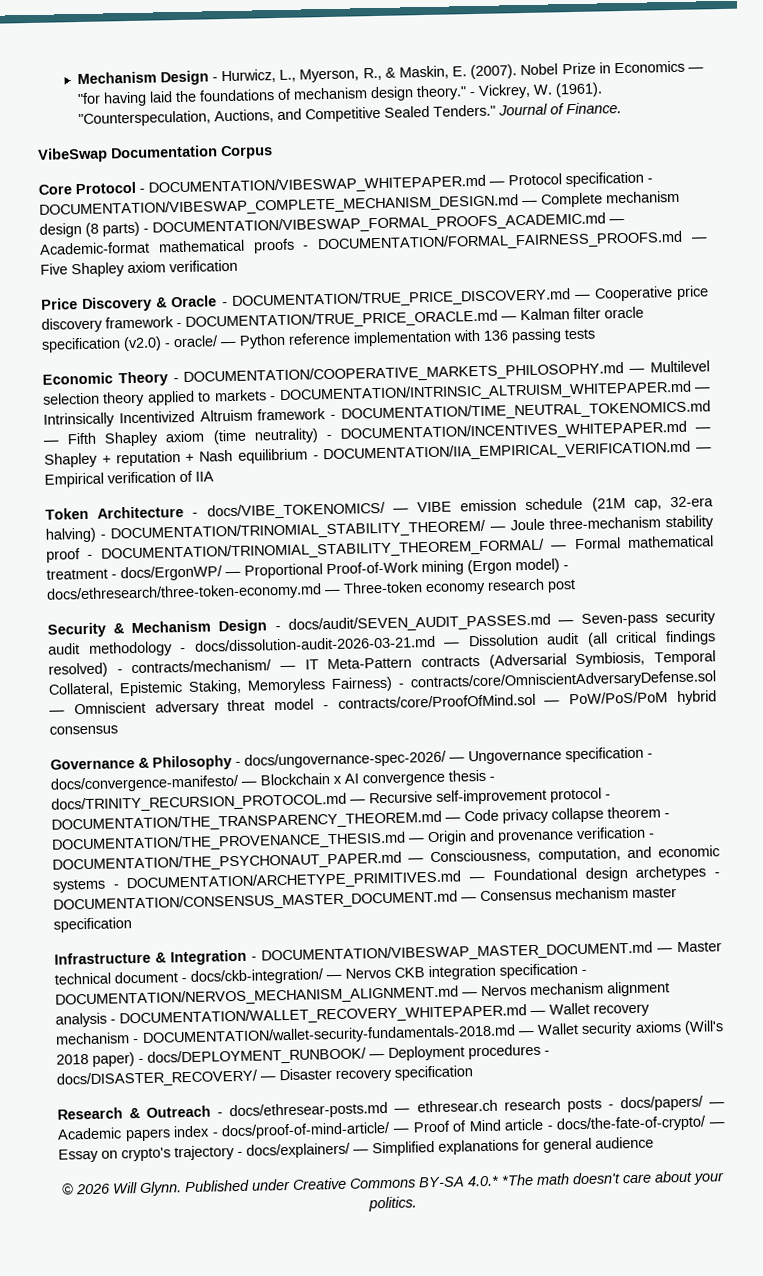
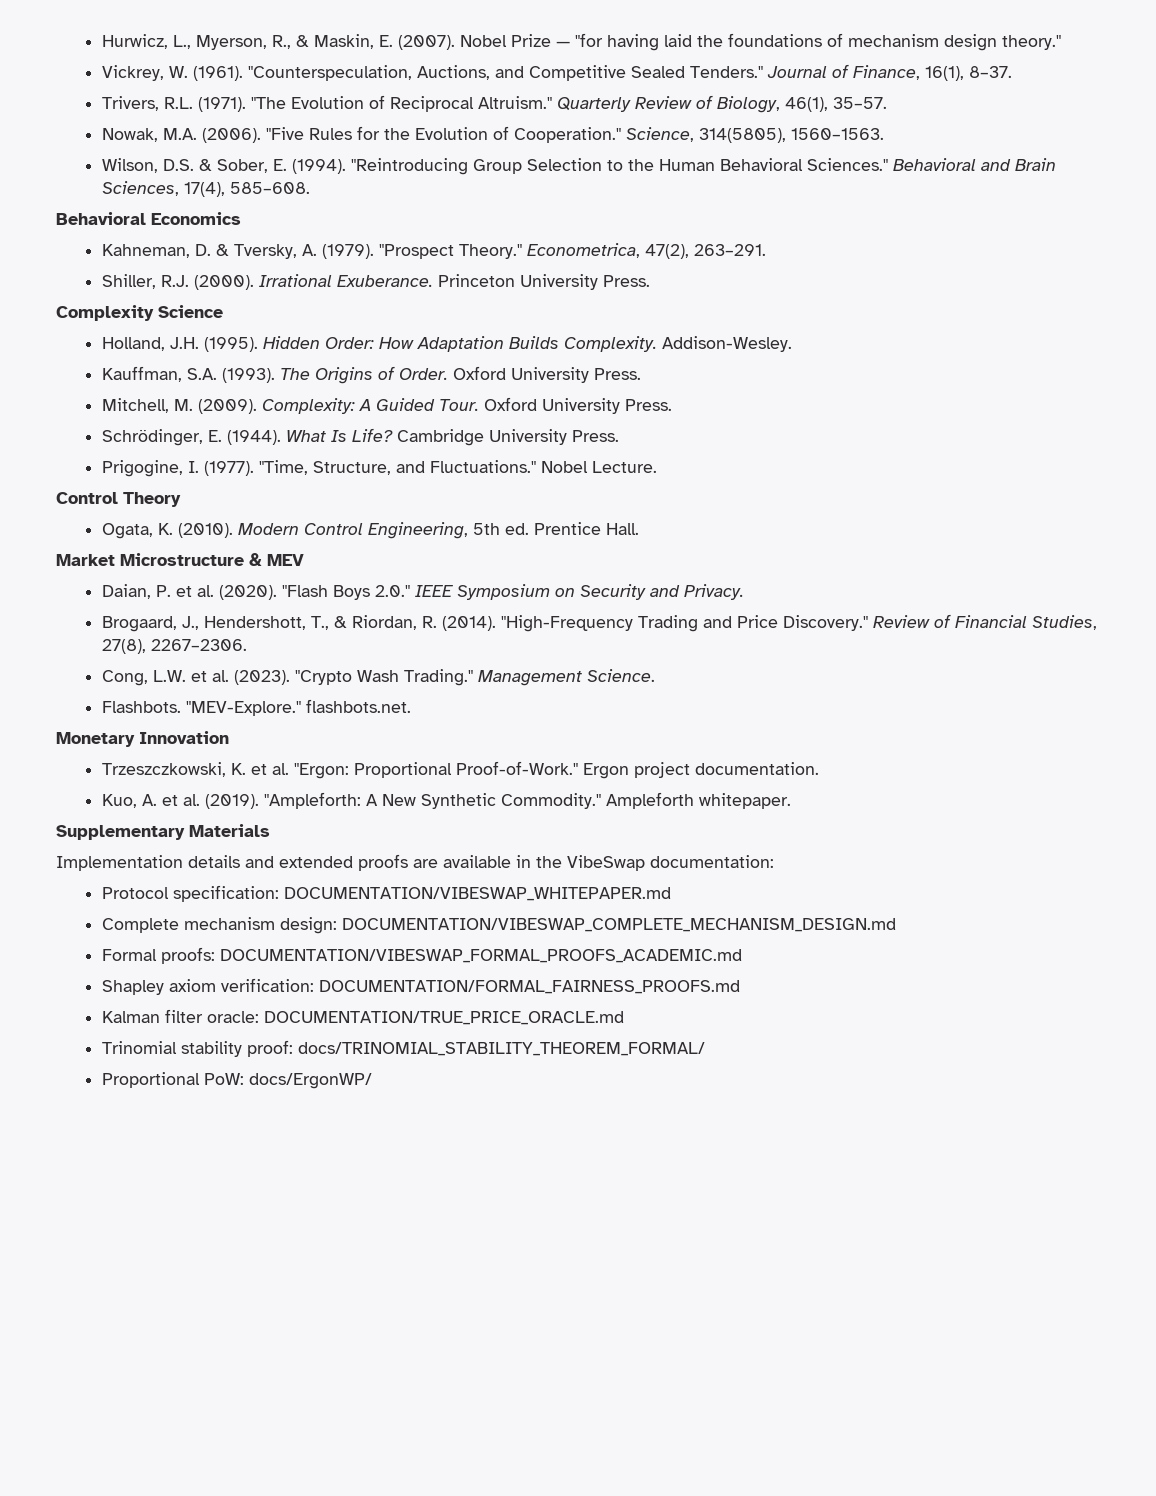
- Mechanism Design - Hurwicz, L., Myerson, R., & Maskin, E. (2007).
+ Hurwicz, L., Myerson, R., & Maskin, E. (2007).
- Nobel Prize in Economics — "for having laid the foundations of mechanism design theory." - Vickrey, W. (1961).
+ Nobel Prize — "for having laid the foundations of mechanism design theory."
+ Vickrey, W. (1961).
- Journal of Finance.
- VibeSwap Documentation Corpus
- Core Protocol - DOCUMENTATION/VIBESWAP_WHITEPAPER.md — Protocol specification - DOCUMENTATION/VIBESWAP_COMPLETE_MECHANISM_DESIGN.md — Complete mechanism design (8 parts) - DOCUMENTATION/VIBESWAP_FORMAL_PROOFS_ACADEMIC.md — Academic-format mathematical proofs - DOCUMENTATION/FORMAL_FAIRNESS_PROOFS.md — Five Shapley axiom verification
- Price Discovery & Oracle - DOCUMENTATION/TRUE_PRICE_DISCOVERY.md — Cooperative price discovery framework - DOCUMENTATION/TRUE_PRICE_ORACLE.md — Kalman filter oracle specification (v2.0) - oracle/ — Python reference implementation with 136 passing tests
- Economic Theory - DOCUMENTATION/COOPERATIVE_MARKETS_PHILOSOPHY.md — Multilevel selection theory applied to markets - DOCUMENTATION/INTRINSIC_ALTRUISM_WHITEPAPER.md — Intrinsically Incentivized Altruism framework - DOCUMENTATION/TIME_NEUTRAL_TOKENOMICS.md — Fifth Shapley axiom (time neutrality) - DOCUMENTATION/INCENTIVES_WHITEPAPER.md — Shapley + reputation + Nash equilibrium - DOCUMENTATION/IIA_EMPIRICAL_VERIFICATION.md — Empirical verification of IIA
- Token Architecture - docs/VIBE_TOKENOMICS/ — VIBE emission schedule (21M cap, 32-era halving) - DOCUMENTATION/TRINOMIAL_STABILITY_THEOREM/ — Joule three-mechanism stability proof - DOCUMENTATION/TRINOMIAL_STABILITY_THEOREM_FORMAL/ — Formal mathematical treatment - docs/ErgonWP/ — Proportional Proof-of-Work mining (Ergon model) - docs/ethresearch/three-token-economy.md — Three-token economy research post
- Security & Mechanism Design - docs/audit/SEVEN_AUDIT_PASSES.md — Seven-pass security audit methodology - docs/dissolution-audit-2026-03-21.md — Dissolution audit (all critical findings resolved) - contracts/mechanism/ — IT Meta-Pattern contracts (Adversarial Symbiosis, Temporal Collateral, Epistemic Staking, Memoryless Fairness) - contracts/core/OmniscientAdversaryDefense.sol — Omniscient adversary threat model - contracts/core/ProofOfMind.sol — PoW/PoS/PoM hybrid consensus
- Governance & Philosophy - docs/ungovernance-spec-2026/ — Ungovernance specification - docs/convergence-manifesto/ — Blockchain x AI convergence thesis - docs/TRINITY_RECURSION_PROTOCOL.md — Recursive self-improvement protocol - DOCUMENTATION/THE_TRANSPARENCY_THEOREM.md — Code privacy collapse theorem - DOCUMENTATION/THE_PROVENANCE_THESIS.md — Origin and provenance verification - DOCUMENTATION/THE_PSYCHONAUT_PAPER.md — Consciousness, computation, and economic systems - DOCUMENTATION/ARCHETYPE_PRIMITIVES.md — Foundational design archetypes - DOCUMENTATION/CONSENSUS_MASTER_DOCUMENT.md — Consensus mechanism master specification
- Infrastructure & Integration - DOCUMENTATION/VIBESWAP_MASTER_DOCUMENT.md — Master technical document - docs/ckb-integration/ — Nervos CKB integration specification - DOCUMENTATION/NERVOS_MECHANISM_ALIGNMENT.md — Nervos mechanism alignment analysis - DOCUMENTATION/WALLET_RECOVERY_WHITEPAPER.md — Wallet recovery mechanism - DOCUMENTATION/wallet-security-fundamentals-2018.md — Wallet security axioms (Will's 2018 paper) - docs/DEPLOYMENT_RUNBOOK/ — Deployment procedures - docs/DISASTER_RECOVERY/ — Disaster recovery specification
- Research & Outreach - docs/ethresear-posts.md — ethresear.ch research posts - docs/papers/ — Academic papers index - docs/proof-of-mind-article/ — Proof of Mind article - docs/the-fate-of-crypto/ — Essay on crypto's trajectory - docs/explainers/ — Simplified explanations for general audience
- © 2026 Will Glynn. Published under Creative Commons BY-SA 4.0.* *The math doesn't care about your politics.
+ Journal of Finance, 16(1), 8–37.
+ Trivers, R.L. (1971). "The Evolution of Reciprocal Altruism." Quarterly Review of Biology, 46(1), 35–57.
+ Nowak, M.A. (2006). "Five Rules for the Evolution of Cooperation." Science, 314(5805), 1560–1563.
+ Wilson, D.S. & Sober, E. (1994). "Reintroducing Group Selection to the Human Behavioral Sciences." Behavioral and Brain Sciences, 17(4), 585–608.
+ Behavioral Economics
+ Kahneman, D. & Tversky, A. (1979). "Prospect Theory." Econometrica, 47(2), 263–291.
+ Shiller, R.J. (2000). Irrational Exuberance. Princeton University Press.
+ Complexity Science
+ Holland, J.H. (1995). Hidden Order: How Adaptation Builds Complexity. Addison-Wesley.
+ Kauffman, S.A. (1993). The Origins of Order. Oxford University Press.
+ Mitchell, M. (2009). Complexity: A Guided Tour. Oxford University Press.
+ Schrödinger, E. (1944). What Is Life? Cambridge University Press.
+ Prigogine, I. (1977). "Time, Structure, and Fluctuations." Nobel Lecture.
+ Control Theory
+ Ogata, K. (2010). Modern Control Engineering, 5th ed. Prentice Hall.
+ Market Microstructure & MEV
+ Daian, P. et al. (2020). "Flash Boys 2.0." IEEE Symposium on Security and Privacy.
+ Brogaard, J., Hendershott, T., & Riordan, R. (2014). "High-Frequency Trading and Price Discovery." Review of Financial Studies, 27(8), 2267–2306.
+ Cong, L.W. et al. (2023). "Crypto Wash Trading." Management Science.
+ Flashbots. "MEV-Explore." flashbots.net.
+ Monetary Innovation
+ Trzeszczkowski, K. et al. "Ergon: Proportional Proof-of-Work." Ergon project documentation.
+ Kuo, A. et al. (2019). "Ampleforth: A New Synthetic Commodity." Ampleforth whitepaper.
+ Supplementary Materials
+ Implementation details and extended proofs are available in the VibeSwap documentation:
+ Protocol specification: DOCUMENTATION/VIBESWAP_WHITEPAPER.md
+ Complete mechanism design: DOCUMENTATION/VIBESWAP_COMPLETE_MECHANISM_DESIGN.md
+ Formal proofs: DOCUMENTATION/VIBESWAP_FORMAL_PROOFS_ACADEMIC.md
+ Shapley axiom verification: DOCUMENTATION/FORMAL_FAIRNESS_PROOFS.md
+ Kalman filter oracle: DOCUMENTATION/TRUE_PRICE_ORACLE.md
+ Trinomial stability proof: docs/TRINOMIAL_STABILITY_THEOREM_FORMAL/
+ Proportional PoW: docs/ErgonWP/

